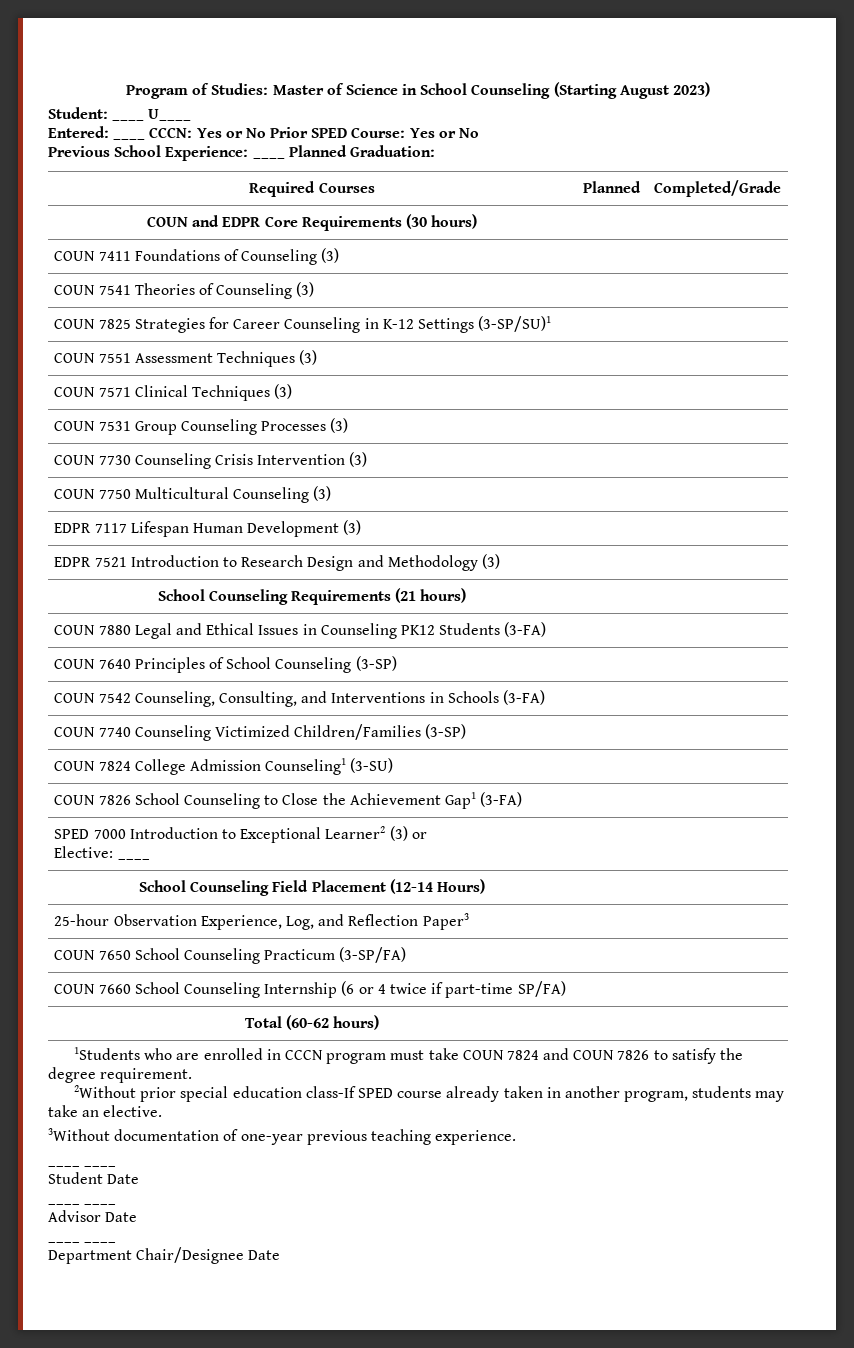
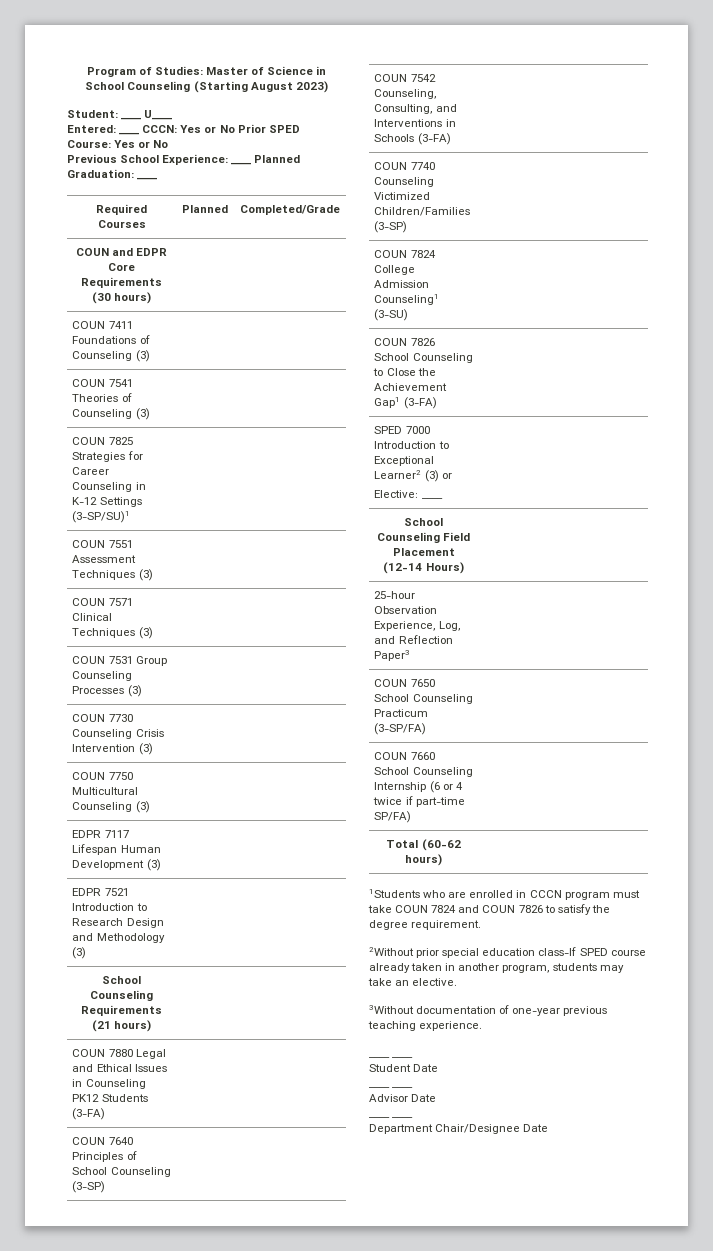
- Previous School Experience: ____ Planned Graduation:
+ Previous School Experience: ____ Planned Graduation: ____

